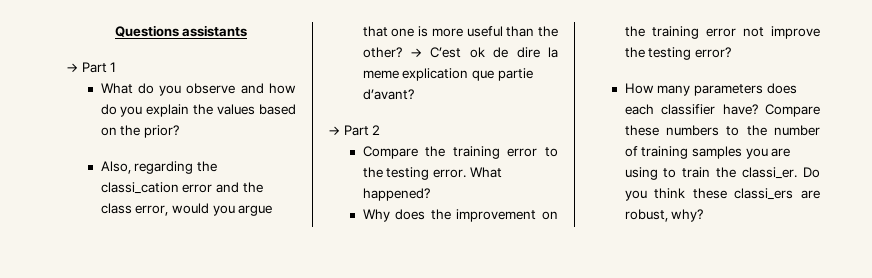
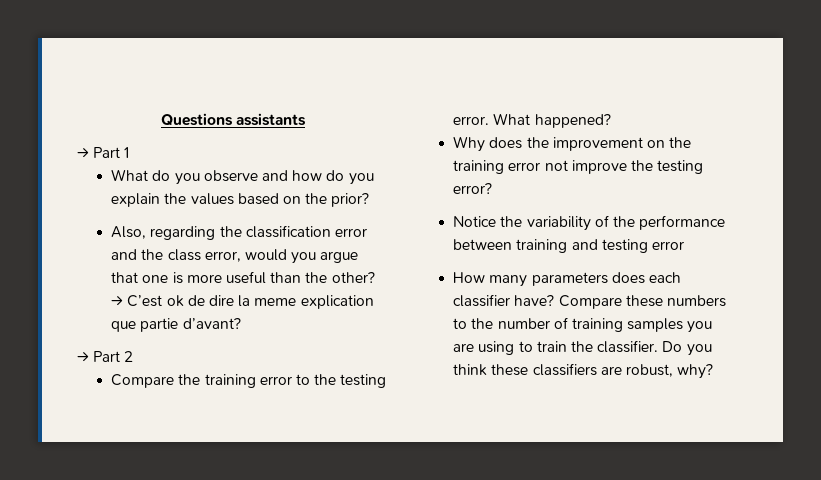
- Also, regarding the classi_cation error and the class error, would you argue that one is more useful than the other?
+ Also, regarding the classification error and the class error, would you argue that one is more useful than the other?
+ Notice the variability of the performance between training and testing error
- Compare these numbers to the number of training samples you are using to train the classi_er.
+ Compare these numbers to the number of training samples you are using to train the classifier.
- Do you think these classi_ers are robust, why?
+ Do you think these classifiers are robust, why?

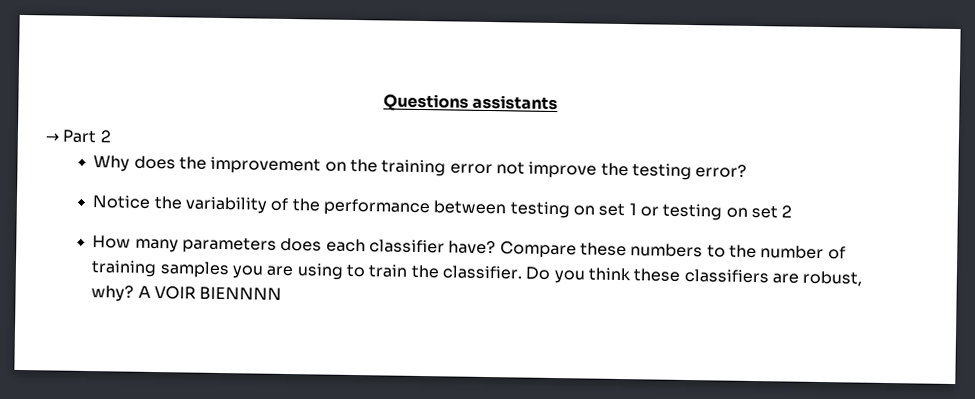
- → Part 1
- What do you observe and how do you explain the values based on the prior?
- Also, regarding the classification error and the class error, would you argue that one is more useful than the other? → C’est ok de dire la meme explication que partie d’avant?
  → Part 2
- Compare the training error to the testing error. What happened?
- Notice the variability of the performance between training and testing error
+ Notice the variability of the performance between testing on set 1 or testing on set 2
+ A VOIR BIENNNN

